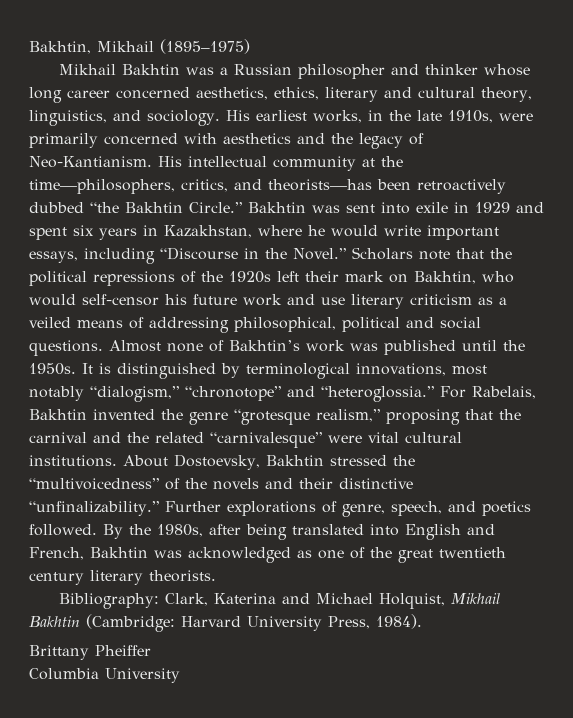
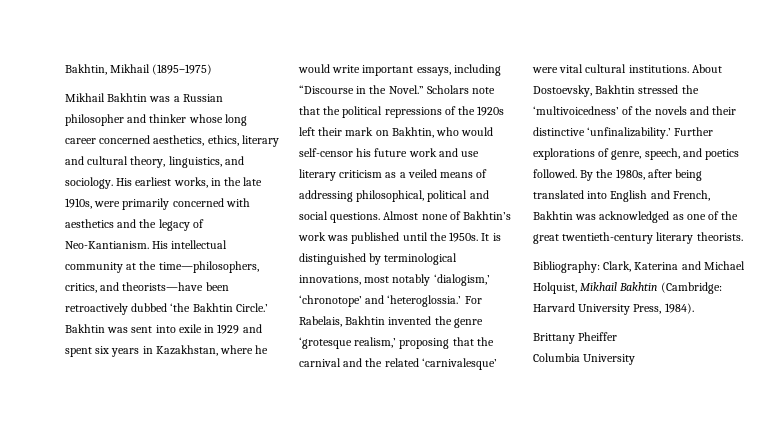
- His intellectual community at the time—philosophers, critics, and theorists—has been retroactively dubbed “the Bakhtin Circle.”
+ His intellectual community at the time—philosophers, critics, and theorists—have been retroactively dubbed ‘the Bakhtin Circle.’
- It is distinguished by terminological innovations, most notably “dialogism,” “chronotope” and “heteroglossia.”
+ It is distinguished by terminological innovations, most notably ‘dialogism,’ ‘chronotope’ and ‘heteroglossia.’
- For Rabelais, Bakhtin invented the genre “grotesque realism,” proposing that the carnival and the related “carnivalesque” were vital cultural institutions.
+ For Rabelais, Bakhtin invented the genre ‘grotesque realism,’ proposing that the carnival and the related ‘carnivalesque’ were vital cultural institutions.
- About Dostoevsky, Bakhtin stressed the “multivoicedness” of the novels and their distinctive “unfinalizability.”
+ About Dostoevsky, Bakhtin stressed the ‘multivoicedness’ of the novels and their distinctive ‘unfinalizability.’
- By the 1980s, after being translated into English and French, Bakhtin was acknowledged as one of the great twentieth century literary theorists.
+ By the 1980s, after being translated into English and French, Bakhtin was acknowledged as one of the great twentieth-century literary theorists.

